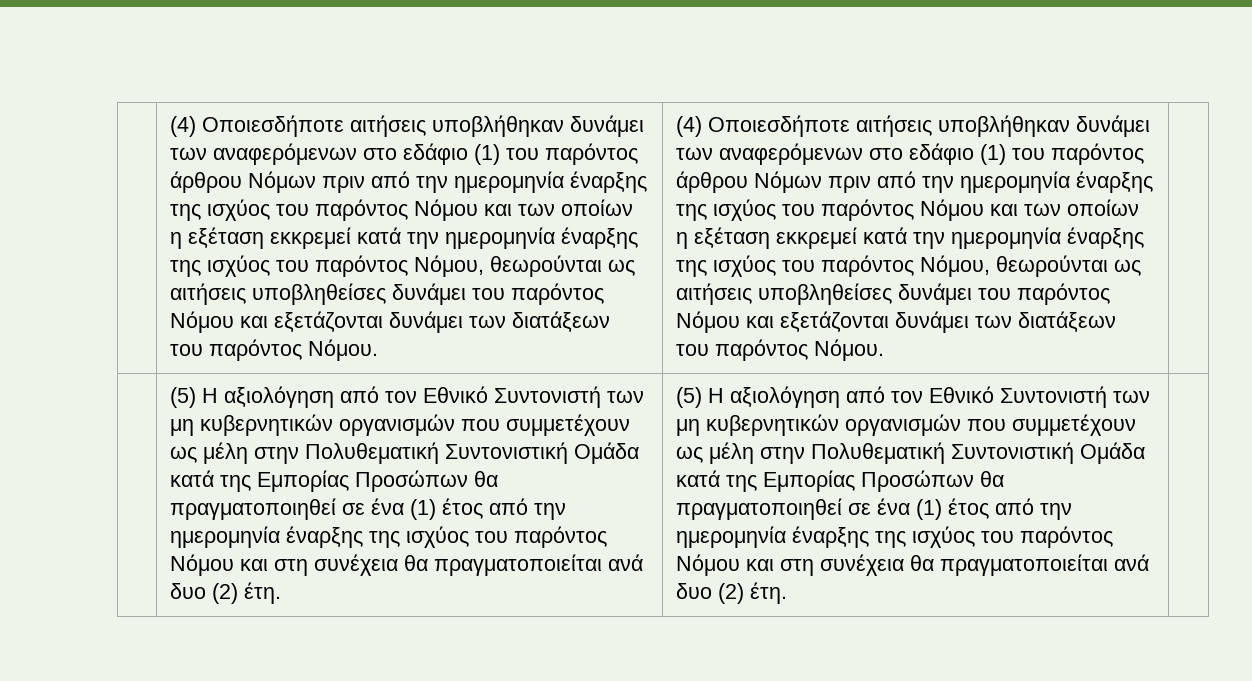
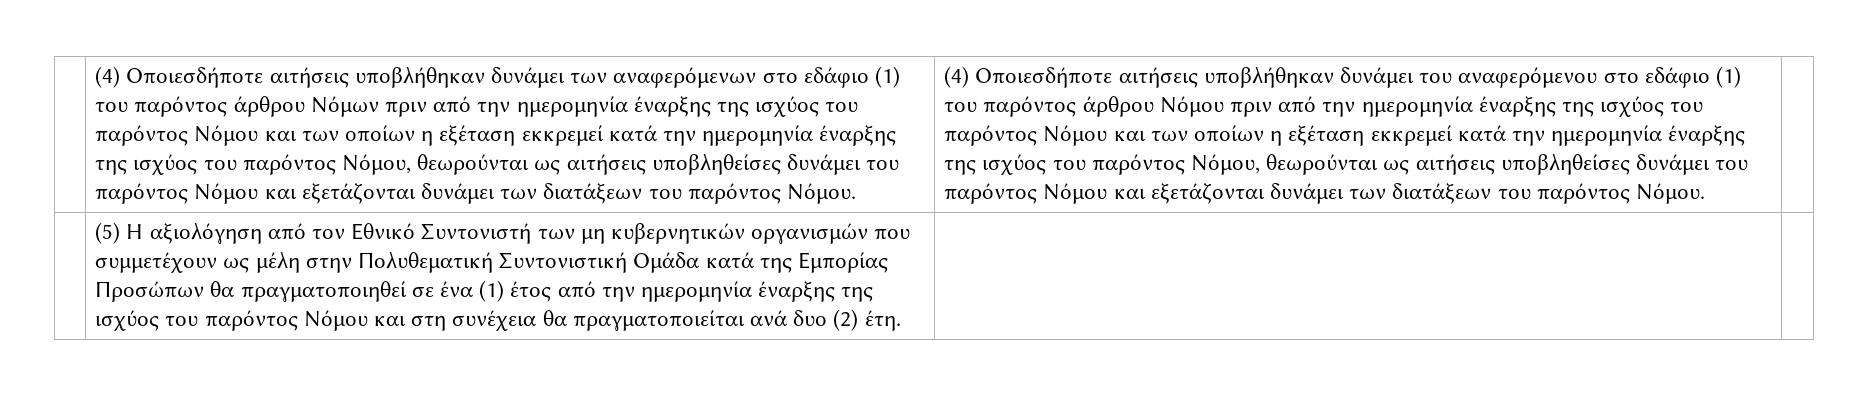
- (4) Οποιεσδήποτε αιτήσεις υποβλήθηκαν δυνάμει των αναφερόμενων στο εδάφιο (1) του παρόντος άρθρου Νόμων πριν από την ημερομηνία έναρξης της ισχύος του παρόντος Νόμου και των οποίων η εξέταση εκκρεμεί κατά την ημερομηνία έναρξης της ισχύος του παρόντος Νόμου, θεωρούνται ως αιτήσεις υποβληθείσες δυνάμει του παρόντος Νόμου και εξετάζονται δυνάμει των διατάξεων του παρόντος Νόμου. | (4) Οποιεσδήποτε αιτήσεις υποβλήθηκαν δυνάμει των αναφερόμενων στο εδάφιο (1) του παρόντος άρθρου Νόμων πριν από την ημερομηνία έναρξης της ισχύος του παρόντος Νόμου και των οποίων η εξέταση εκκρεμεί κατά την ημερομηνία έναρξης της ισχύος του παρόντος Νόμου, θεωρούνται ως αιτήσεις υποβληθείσες δυνάμει του παρόντος Νόμου και εξετάζονται δυνάμει των διατάξεων του παρόντος Νόμου.
+ (4) Οποιεσδήποτε αιτήσεις υποβλήθηκαν δυνάμει των αναφερόμενων στο εδάφιο (1) του παρόντος άρθρου Νόμων πριν από την ημερομηνία έναρξης της ισχύος του παρόντος Νόμου και των οποίων η εξέταση εκκρεμεί κατά την ημερομηνία έναρξης της ισχύος του παρόντος Νόμου, θεωρούνται ως αιτήσεις υποβληθείσες δυνάμει του παρόντος Νόμου και εξετάζονται δυνάμει των διατάξεων του παρόντος Νόμου. | (4) Οποιεσδήποτε αιτήσεις υποβλήθηκαν δυνάμει του αναφερόμενου στο εδάφιο (1) του παρόντος άρθρου Νόμου πριν από την ημερομηνία έναρξης της ισχύος του παρόντος Νόμου και των οποίων η εξέταση εκκρεμεί κατά την ημερομηνία έναρξης της ισχύος του παρόντος Νόμου, θεωρούνται ως αιτήσεις υποβληθείσες δυνάμει του παρόντος Νόμου και εξετάζονται δυνάμει των διατάξεων του παρόντος Νόμου.
- (5) Η αξιολόγηση από τον Εθνικό Συντονιστή των μη κυβερνητικών οργανισμών που συμμετέχουν ως μέλη στην Πολυθεματική Συντονιστική Ομάδα κατά της Εμπορίας Προσώπων θα πραγματοποιηθεί σε ένα (1) έτος από την ημερομηνία έναρξης της ισχύος του παρόντος Νόμου και στη συνέχεια θα πραγματοποιείται ανά δυο (2) έτη. | (5) Η αξιολόγηση από τον Εθνικό Συντονιστή των μη κυβερνητικών οργανισμών που συμμετέχουν ως μέλη στην Πολυθεματική Συντονιστική Ομάδα κατά της Εμπορίας Προσώπων θα πραγματοποιηθεί σε ένα (1) έτος από την ημερομηνία έναρξης της ισχύος του παρόντος Νόμου και στη συνέχεια θα πραγματοποιείται ανά δυο (2) έτη.
+ (5) Η αξιολόγηση από τον Εθνικό Συντονιστή των μη κυβερνητικών οργανισμών που συμμετέχουν ως μέλη στην Πολυθεματική Συντονιστική Ομάδα κατά της Εμπορίας Προσώπων θα πραγματοποιηθεί σε ένα (1) έτος από την ημερομηνία έναρξης της ισχύος του παρόντος Νόμου και στη συνέχεια θα πραγματοποιείται ανά δυο (2) έτη.

